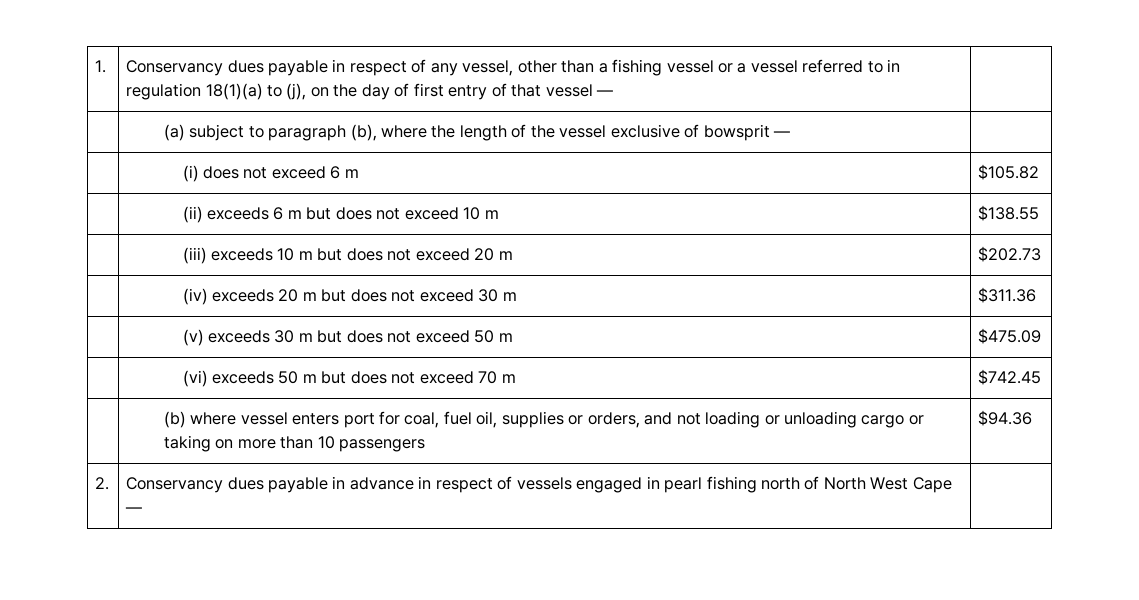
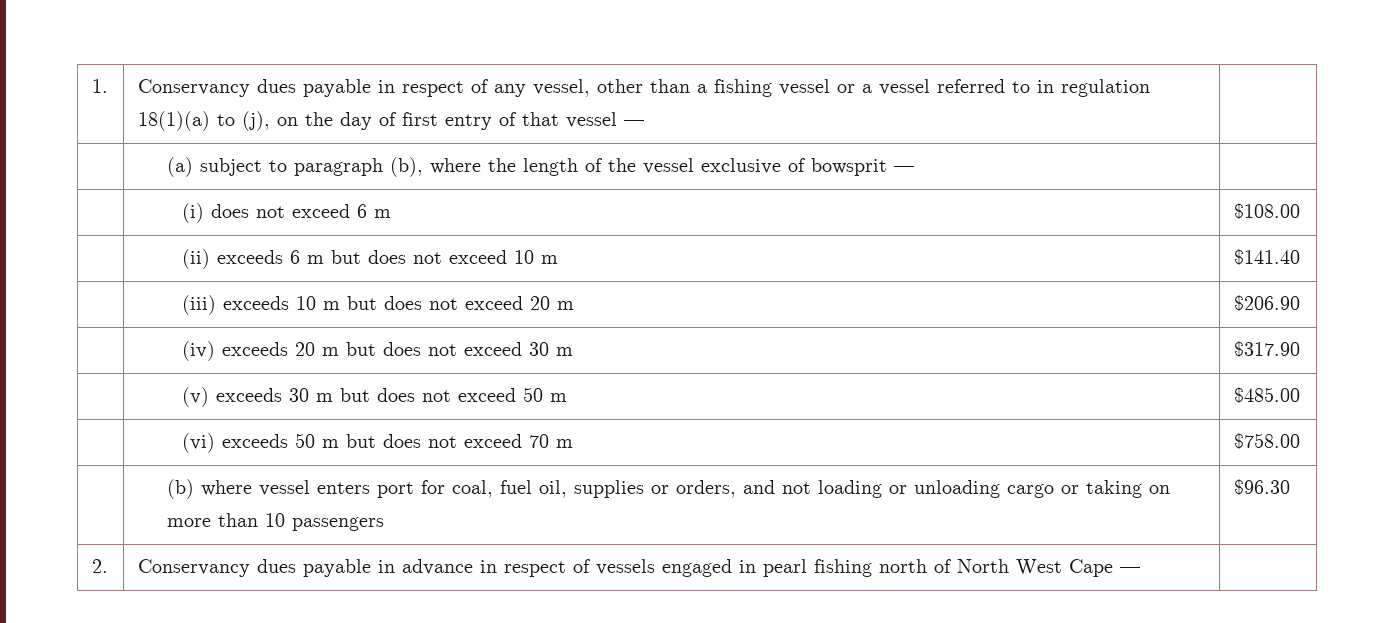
- | (i) does not exceed 6 m | $105.82
+ | (i) does not exceed 6 m | $108.00
- | (ii) exceeds 6 m but does not exceed 10 m | $138.55
+ | (ii) exceeds 6 m but does not exceed 10 m | $141.40
- | (iii) exceeds 10 m but does not exceed 20 m | $202.73
+ | (iii) exceeds 10 m but does not exceed 20 m | $206.90
- | (iv) exceeds 20 m but does not exceed 30 m | $311.36
+ | (iv) exceeds 20 m but does not exceed 30 m | $317.90
- | (v) exceeds 30 m but does not exceed 50 m | $475.09
+ | (v) exceeds 30 m but does not exceed 50 m | $485.00
- | (vi) exceeds 50 m but does not exceed 70 m | $742.45
+ | (vi) exceeds 50 m but does not exceed 70 m | $758.00
- | (b) where vessel enters port for coal, fuel oil, supplies or orders, and not loading or unloading cargo or taking on more than 10 passengers | $94.36
+ | (b) where vessel enters port for coal, fuel oil, supplies or orders, and not loading or unloading cargo or taking on more than 10 passengers | $96.30

